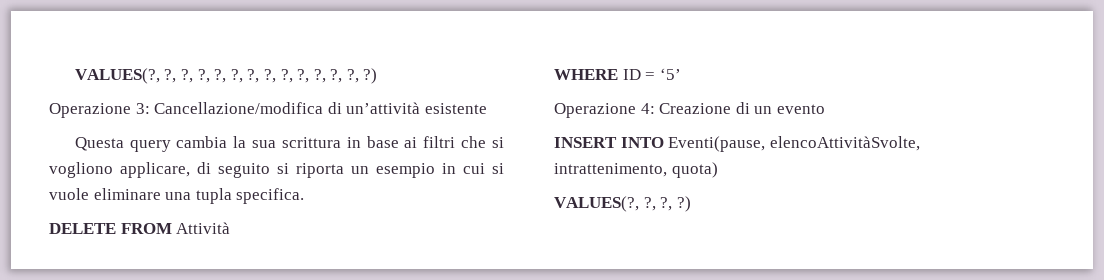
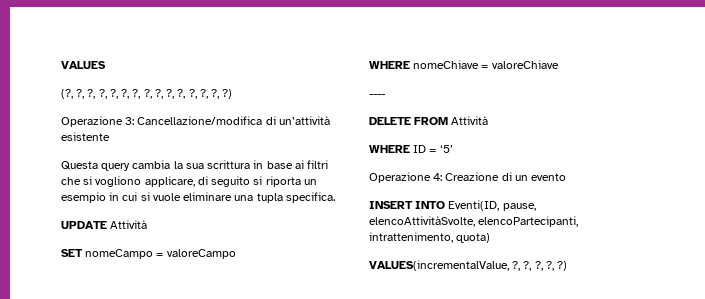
- VALUES(?, ?, ?, ?, ?, ?, ?, ?, ?, ?, ?, ?, ?, ?)
+ VALUES
+ (?, ?, ?, ?, ?, ?, ?, ?, ?, ?, ?, ?, ?, ?, ?)
+ UPDATE Attività
+ SET nomeCampo = valoreCampo
+ WHERE nomeChiave = valoreChiave
+ ----
- INSERT INTO Eventi(pause, elencoAttivitàSvolte, intrattenimento, quota)
+ INSERT INTO Eventi(ID, pause, elencoAttivitàSvolte, elencoPartecipanti, intrattenimento, quota)
- VALUES(?, ?, ?, ?)
+ VALUES(incrementalValue, ?, ?, ?, ?, ?)

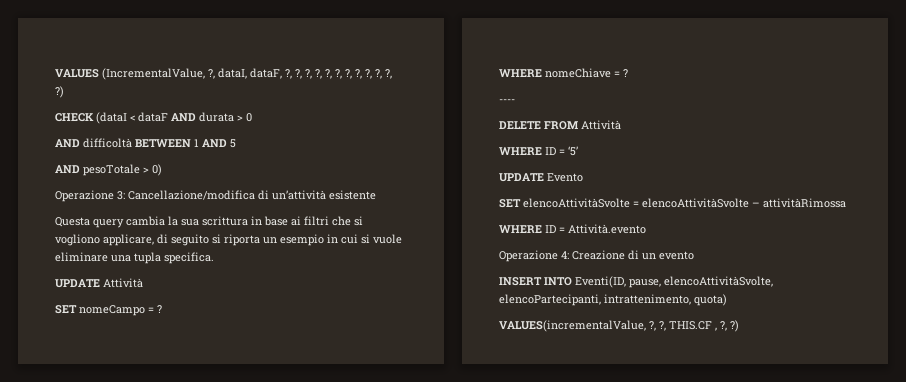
- VALUES
- (?, ?, ?, ?, ?, ?, ?, ?, ?, ?, ?, ?, ?, ?, ?)
+ VALUES (IncrementalValue, ?, dataI, dataF, ?, ?, ?, ?, ?, ?, ?, ?, ?, ?, ?, ?)
+ CHECK (dataI < dataF AND durata > 0
+ AND difficoltà BETWEEN 1 AND 5
+ AND pesoTotale > 0)
- SET nomeCampo = valoreCampo
+ SET nomeCampo = ?
- WHERE nomeChiave = valoreChiave
+ WHERE nomeChiave = ?
+ UPDATE Evento
+ SET elencoAttivitàSvolte = elencoAttivitàSvolte – attivitàRimossa
+ WHERE ID = Attività.evento
- VALUES(incrementalValue, ?, ?, ?, ?, ?)
+ VALUES(incrementalValue, ?, ?, THIS.CF , ?, ?)

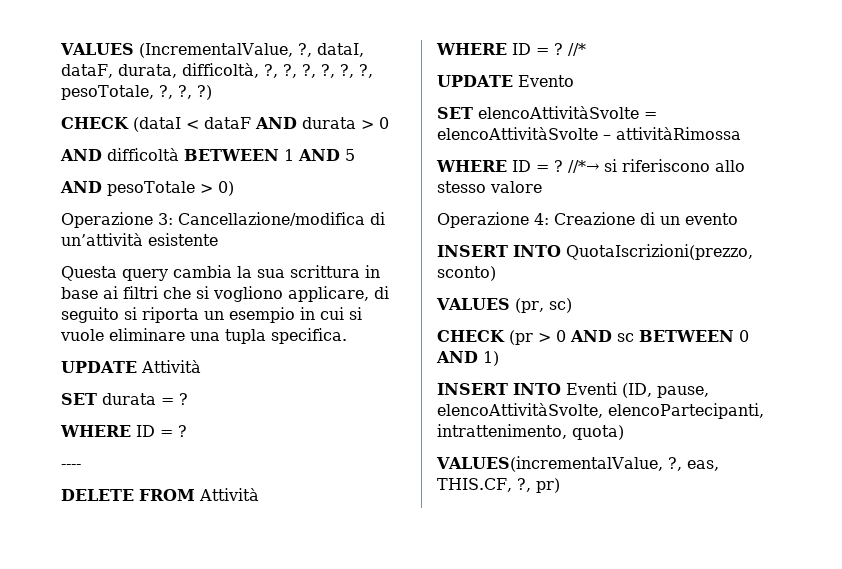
- VALUES (IncrementalValue, ?, dataI, dataF, ?, ?, ?, ?, ?, ?, ?, ?, ?, ?, ?, ?)
+ VALUES (IncrementalValue, ?, dataI, dataF, durata, difficoltà, ?, ?, ?, ?, ?, ?, pesoTotale, ?, ?, ?)
- SET nomeCampo = ?
- WHERE nomeChiave = ?
+ SET durata = ?
+ WHERE ID = ?
- WHERE ID = ‘5’
+ WHERE ID = ? //*
- WHERE ID = Attività.evento
+ WHERE ID = ? //*→ si riferiscono allo stesso valore
- INSERT INTO Eventi(ID, pause, elencoAttivitàSvolte, elencoPartecipanti, intrattenimento, quota)
+ INSERT INTO QuotaIscrizioni(prezzo, sconto)
+ VALUES (pr, sc)
+ CHECK (pr > 0 AND sc BETWEEN 0 AND 1)
+ INSERT INTO Eventi (ID, pause, elencoAttivitàSvolte, elencoPartecipanti, intrattenimento, quota)
- VALUES(incrementalValue, ?, ?, THIS.CF , ?, ?)
+ VALUES(incrementalValue, ?, eas, THIS.CF, ?, pr)

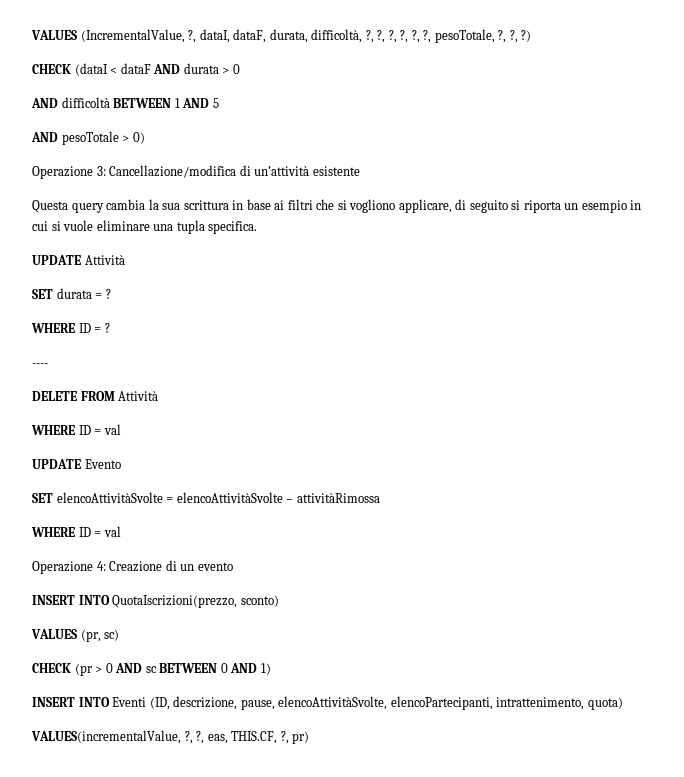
  DELETE FROM Attività
- WHERE ID = ? //*
+ WHERE ID = val
  SET elencoAttivitàSvolte = elencoAttivitàSvolte – attivitàRimossa
- WHERE ID = ? //*→ si riferiscono allo stesso valore
+ WHERE ID = val
- INSERT INTO Eventi (ID, pause, elencoAttivitàSvolte, elencoPartecipanti, intrattenimento, quota)
+ INSERT INTO Eventi (ID, descrizione, pause, elencoAttivitàSvolte, elencoPartecipanti, intrattenimento, quota)
- VALUES(incrementalValue, ?, eas, THIS.CF, ?, pr)
+ VALUES(incrementalValue, ?, ?, eas, THIS.CF, ?, pr)

